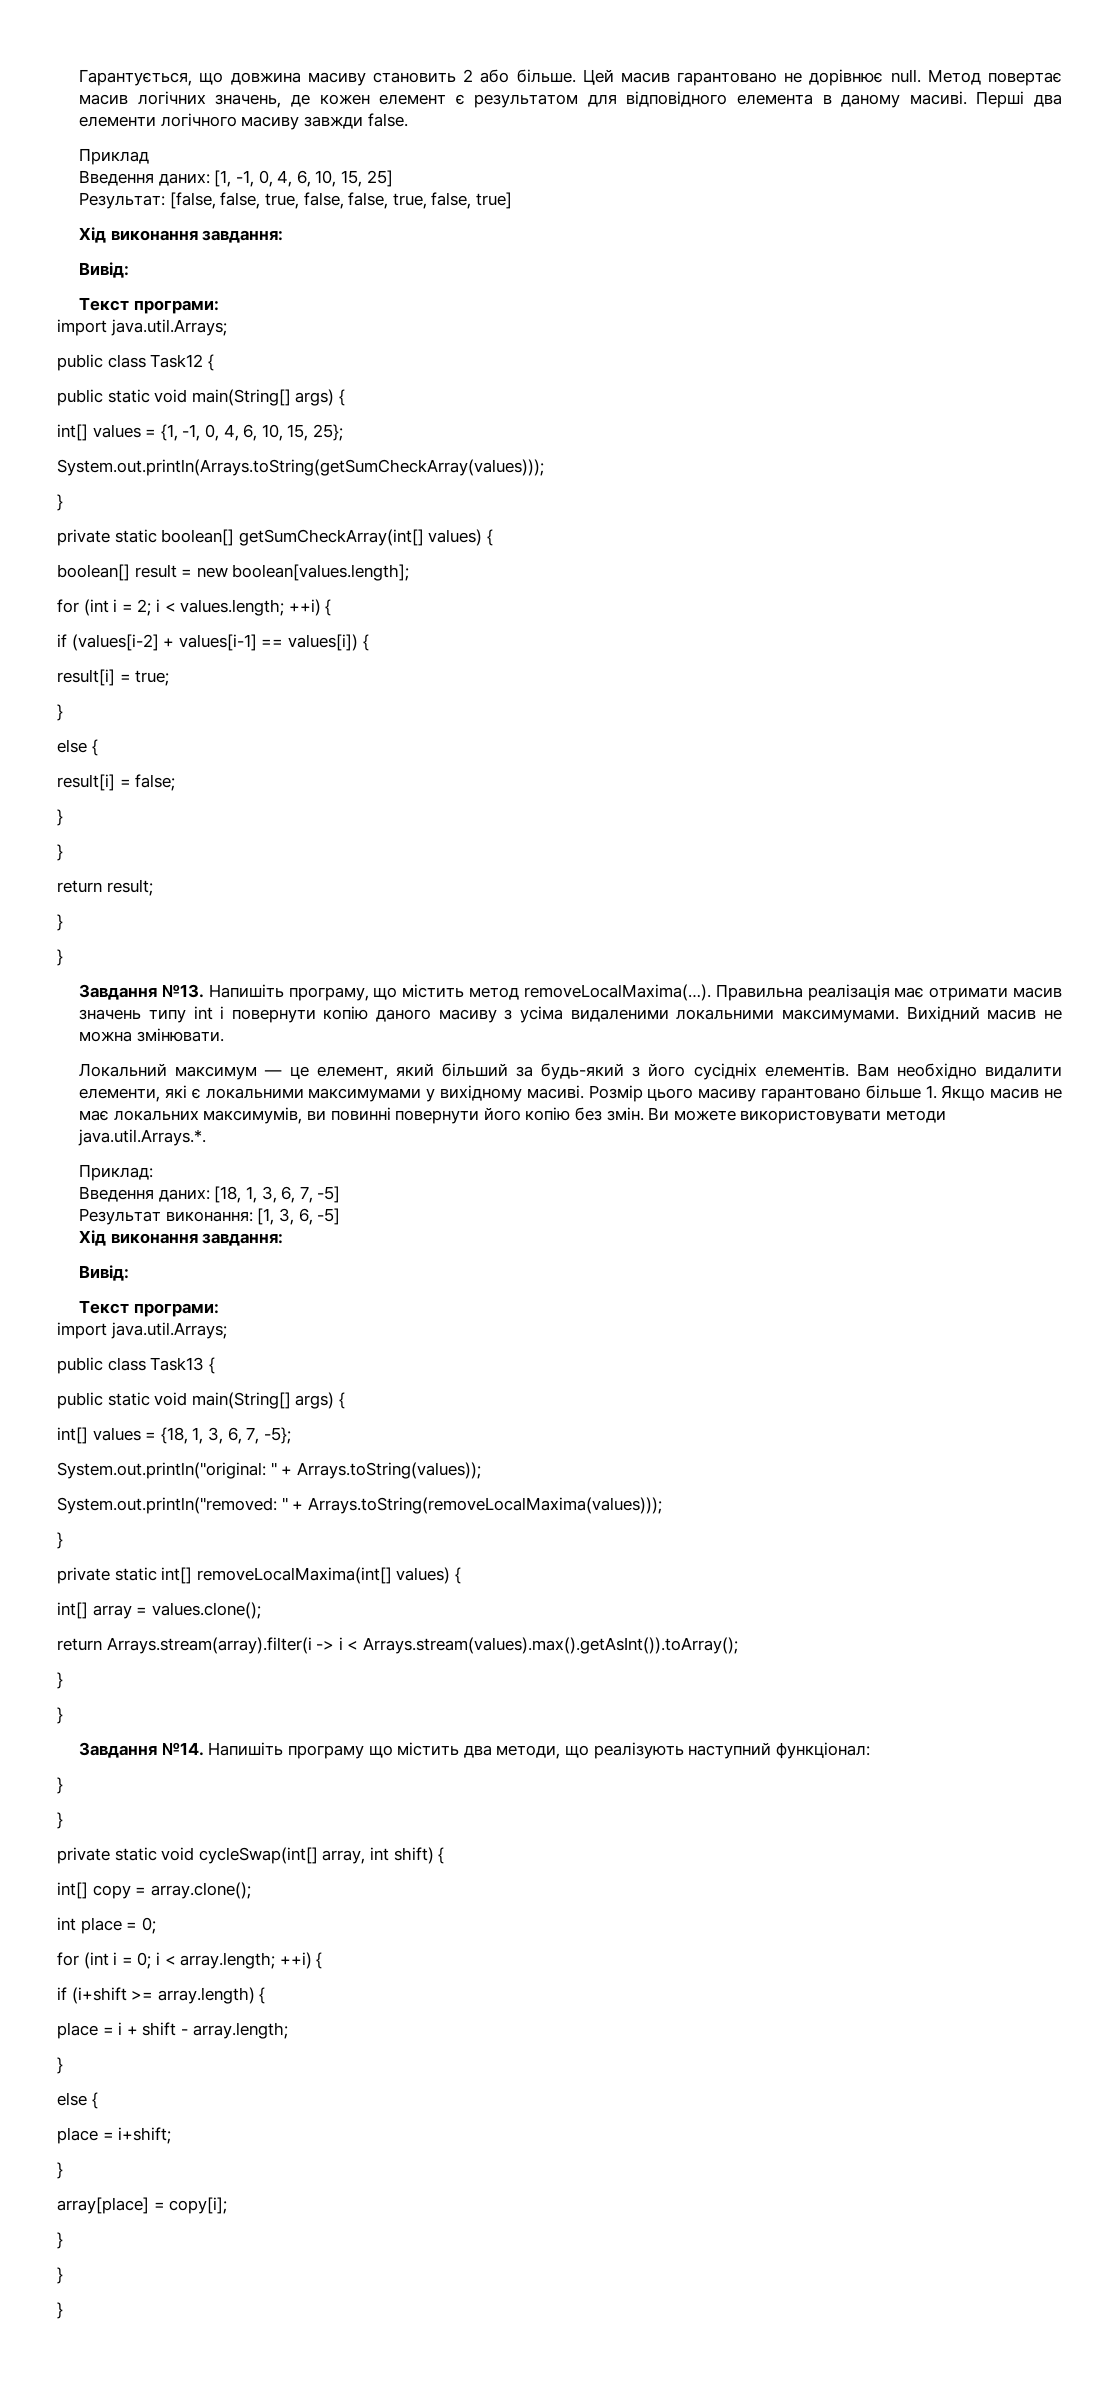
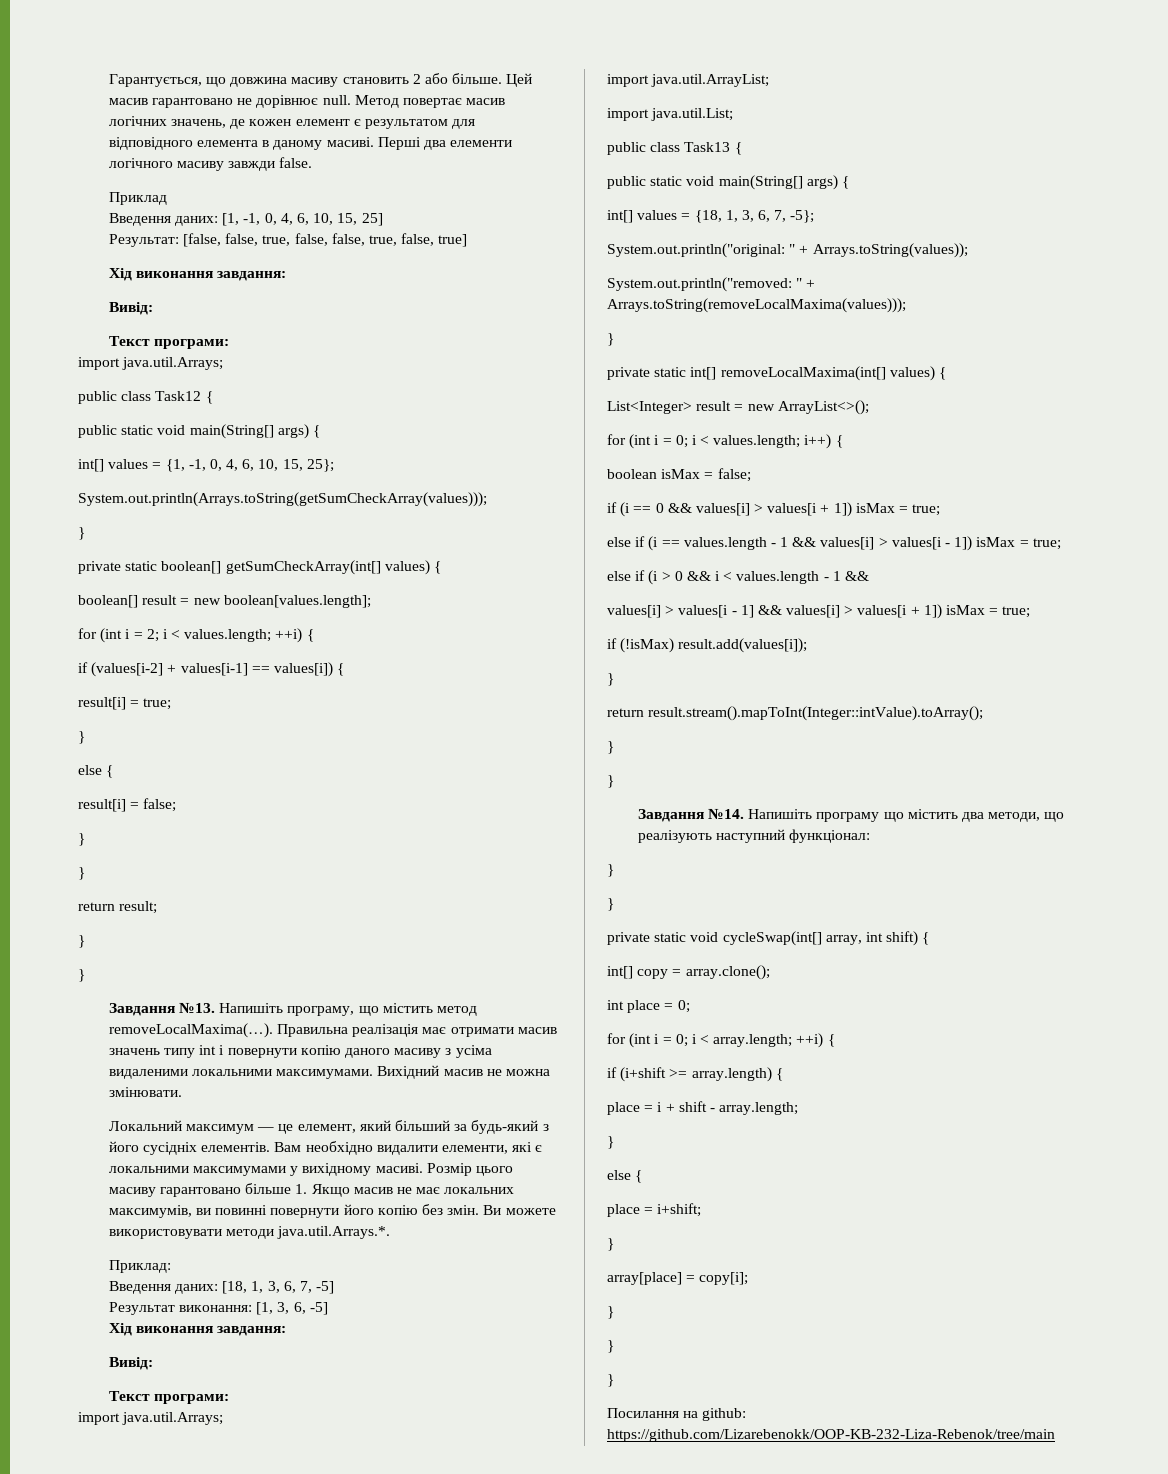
+ import java.util.ArrayList;
+ import java.util.List;
- int[] array = values.clone();
- return Arrays.stream(array).filter(i -> i < Arrays.stream(values).max().getAsInt()).toArray();
+ List<Integer> result = new ArrayList<>();
+ for (int i = 0; i < values.length; i++) {
+ boolean isMax = false;
+ if (i == 0 && values[i] > values[i + 1]) isMax = true;
+ else if (i == values.length - 1 && values[i] > values[i - 1]) isMax = true;
+ else if (i > 0 && i < values.length - 1 &&
+ values[i] > values[i - 1] && values[i] > values[i + 1]) isMax = true;
+ if (!isMax) result.add(values[i]);
+ }
+ return result.stream().mapToInt(Integer::intValue).toArray();
+ Посилання на github: https://github.com/Lizarebenokk/OOP-KB-232-Liza-Rebenok/tree/main

